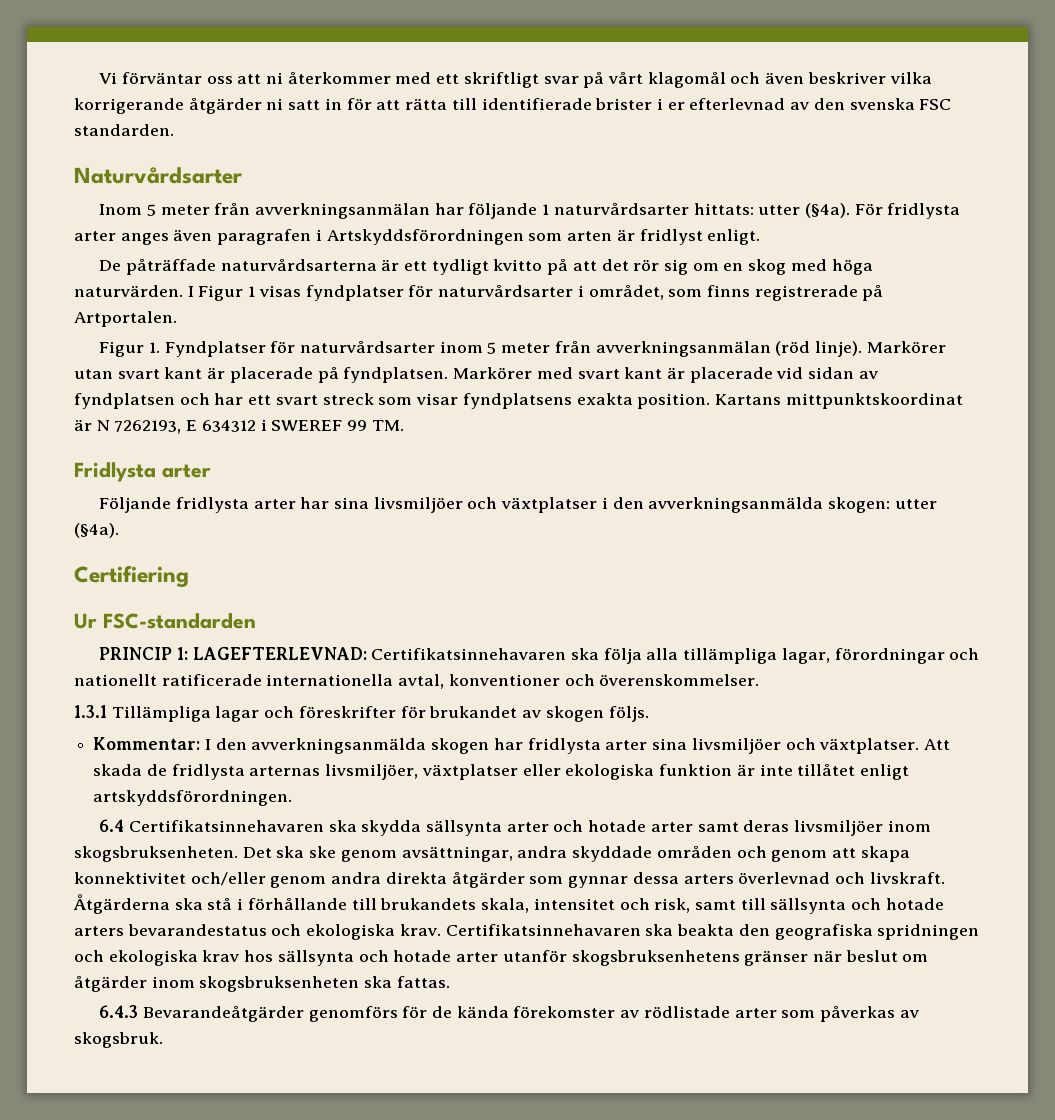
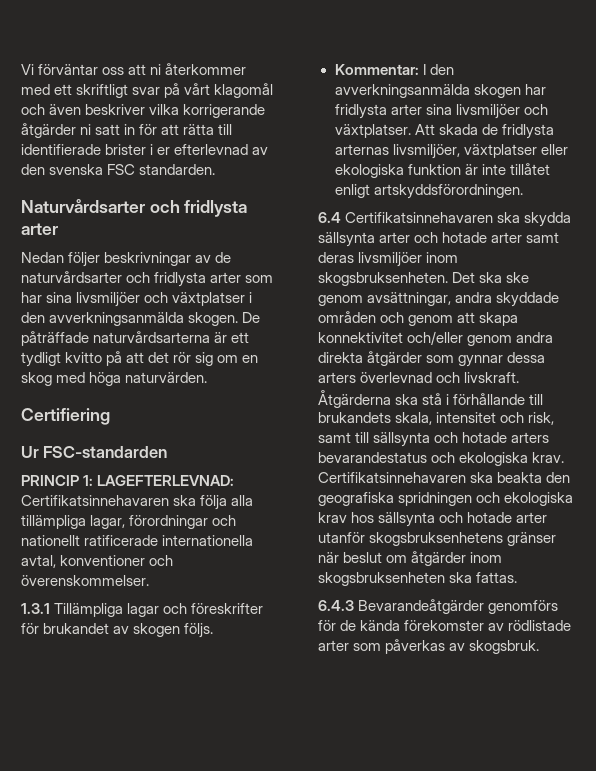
- Naturvårdsarter
- Inom 5 meter från avverkningsanmälan har följande 1 naturvårdsarter hittats: utter (§4a). För fridlysta arter anges även paragrafen i Artskyddsförordningen som arten är fridlyst enligt.
- De påträffade naturvårdsarterna är ett tydligt kvitto på att det rör sig om en skog med höga naturvärden. I Figur 1 visas fyndplatser för naturvårdsarter i området, som finns registrerade på Artportalen.
- Figur 1. Fyndplatser för naturvårdsarter inom 5 meter från avverkningsanmälan (röd linje). Markörer utan svart kant är placerade på fyndplatsen. Markörer med svart kant är placerade vid sidan av fyndplatsen och har ett svart streck som visar fyndplatsens exakta position. Kartans mittpunktskoordinat är N 7262193, E 634312 i SWEREF 99 TM.
- Fridlysta arter
- Följande fridlysta arter har sina livsmiljöer och växtplatser i den avverkningsanmälda skogen: utter (§4a).
+ Naturvårdsarter och fridlysta arter
+ Nedan följer beskrivningar av de naturvårdsarter och fridlysta arter som har sina livsmiljöer och växtplatser i den avverkningsanmälda skogen. De påträffade naturvårdsarterna är ett tydligt kvitto på att det rör sig om en skog med höga naturvärden.

